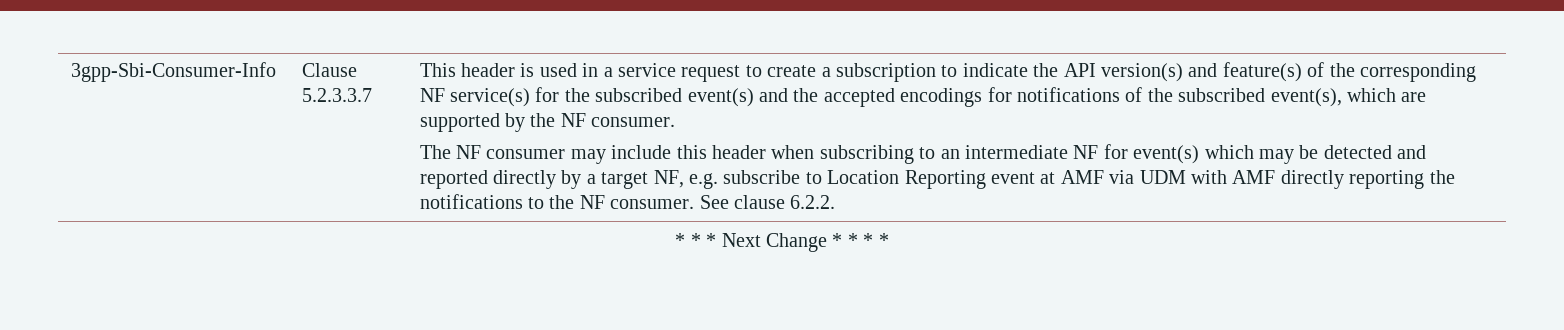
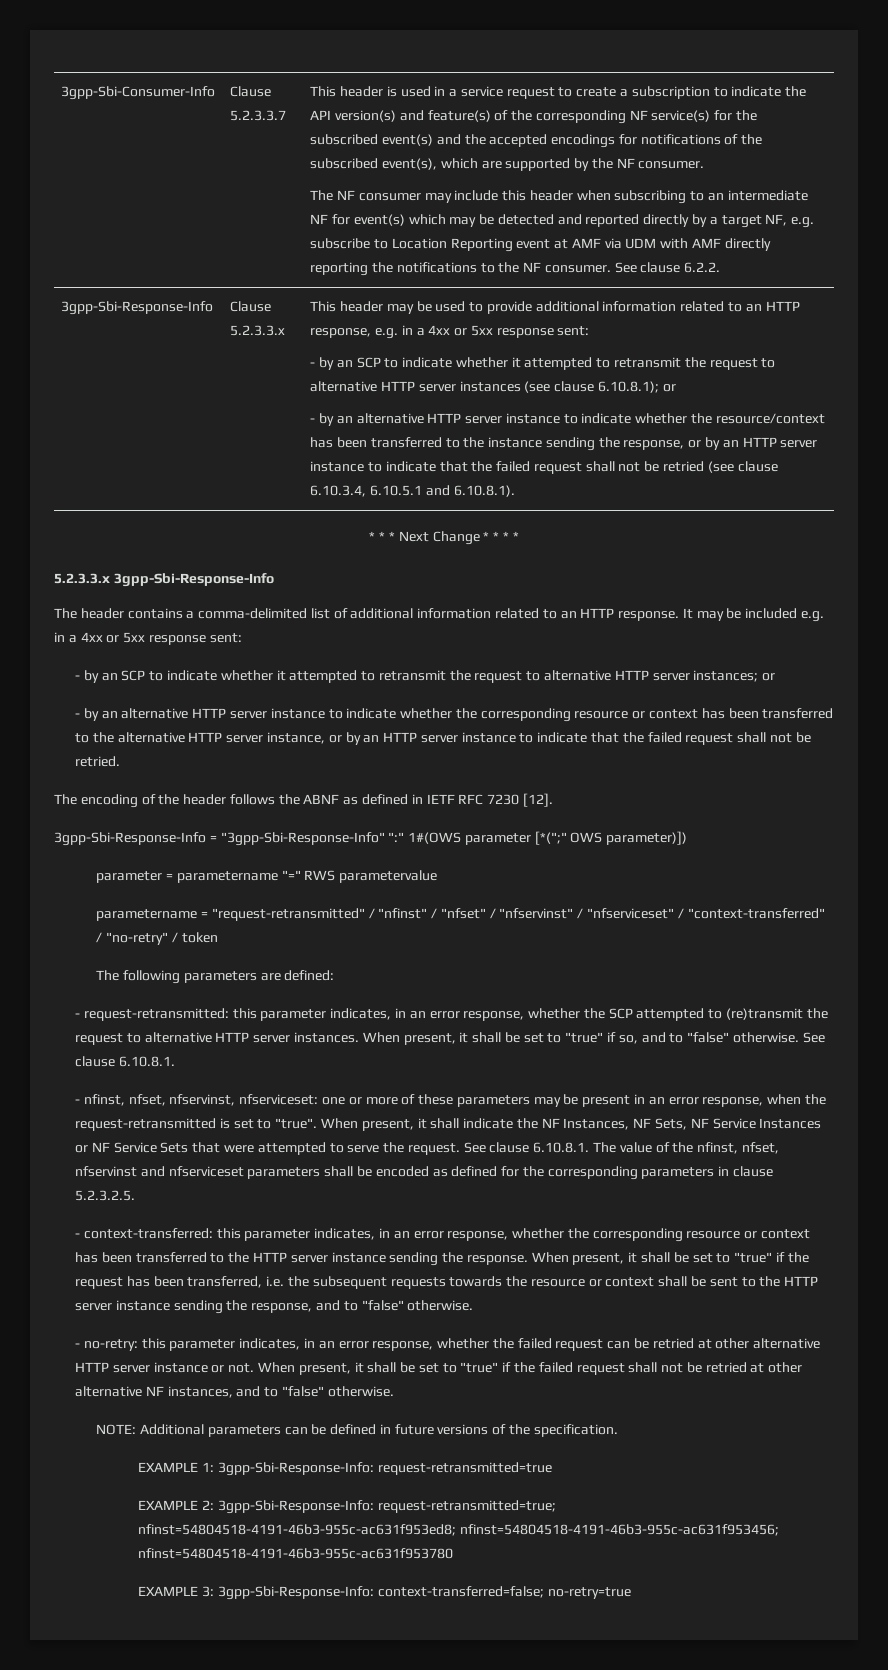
+ 3gpp-Sbi-Response-Info | Clause 5.2.3.3.x | This header may be used to provide additional information related to an HTTP response, e.g. in a 4xx or 5xx response sent:
+ - by an SCP to indicate whether it attempted to retransmit the request to alternative HTTP server instances (see clause 6.10.8.1); or
+ - by an alternative HTTP server instance to indicate whether the resource/context has been transferred to the instance sending the response, or by an HTTP server instance to indicate that the failed request shall not be retried (see clause 6.10.3.4, 6.10.5.1 and 6.10.8.1).
+ 5.2.3.3.x 3gpp-Sbi-Response-Info
+ The header contains a comma-delimited list of additional information related to an HTTP response. It may be included e.g. in a 4xx or 5xx response sent:
+ - by an SCP to indicate whether it attempted to retransmit the request to alternative HTTP server instances; or
+ - by an alternative HTTP server instance to indicate whether the corresponding resource or context has been transferred to the alternative HTTP server instance, or by an HTTP server instance to indicate that the failed request shall not be retried.
+ The encoding of the header follows the ABNF as defined in IETF RFC 7230 [12].
+ 3gpp-Sbi-Response-Info = "3gpp-Sbi-Response-Info" ":" 1#(OWS parameter [*(";" OWS parameter)])
+ parameter = parametername "=" RWS parametervalue
+ parametername = "request-retransmitted" / "nfinst" / "nfset" / "nfservinst" / "nfserviceset" / "context-transferred" / "no-retry" / token
+ The following parameters are defined:
+ - request-retransmitted: this parameter indicates, in an error response, whether the SCP attempted to (re)transmit the request to alternative HTTP server instances. When present, it shall be set to "true" if so, and to "false" otherwise. See clause 6.10.8.1.
+ - nfinst, nfset, nfservinst, nfserviceset: one or more of these parameters may be present in an error response, when the request-retransmitted is set to "true". When present, it shall indicate the NF Instances, NF Sets, NF Service Instances or NF Service Sets that were attempted to serve the request. See clause 6.10.8.1. The value of the nfinst, nfset, nfservinst and nfserviceset parameters shall be encoded as defined for the corresponding parameters in clause 5.2.3.2.5.
+ - context-transferred: this parameter indicates, in an error response, whether the corresponding resource or context has been transferred to the HTTP server instance sending the response. When present, it shall be set to "true" if the request has been transferred, i.e. the subsequent requests towards the resource or context shall be sent to the HTTP server instance sending the response, and to "false" otherwise.
+ - no-retry: this parameter indicates, in an error response, whether the failed request can be retried at other alternative HTTP server instance or not. When present, it shall be set to "true" if the failed request shall not be retried at other alternative NF instances, and to "false" otherwise.
+ NOTE: Additional parameters can be defined in future versions of the specification.
+ EXAMPLE 1: 3gpp-Sbi-Response-Info: request-retransmitted=true
+ EXAMPLE 2: 3gpp-Sbi-Response-Info: request-retransmitted=true; nfinst=54804518-4191-46b3-955c-ac631f953ed8; nfinst=54804518-4191-46b3-955c-ac631f953456; nfinst=54804518-4191-46b3-955c-ac631f953780
+ EXAMPLE 3: 3gpp-Sbi-Response-Info: context-transferred=false; no-retry=true

